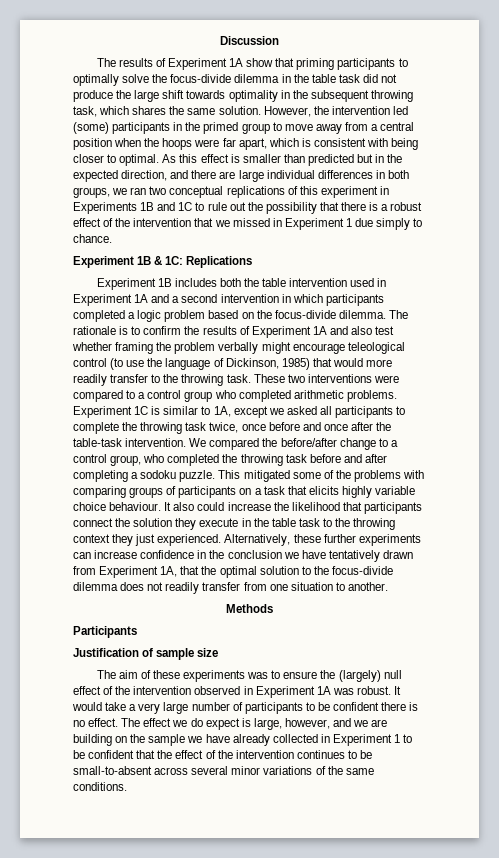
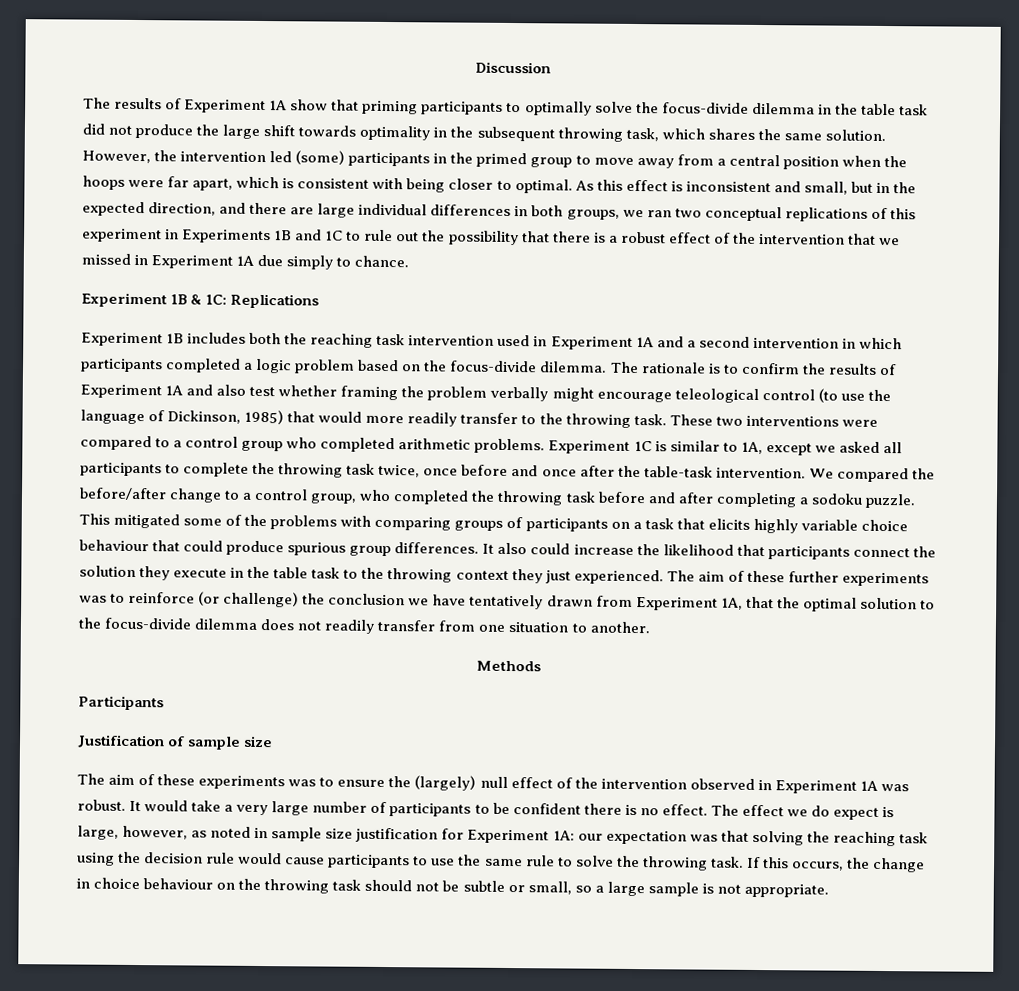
- As this effect is smaller than predicted but in the expected direction, and there are large individual differences in both groups, we ran two conceptual replications of this experiment in Experiments 1B and 1C to rule out the possibility that there is a robust effect of the intervention that we missed in Experiment 1 due simply to chance.
+ As this effect is inconsistent and small, but in the expected direction, and there are large individual differences in both groups, we ran two conceptual replications of this experiment in Experiments 1B and 1C to rule out the possibility that there is a robust effect of the intervention that we missed in Experiment 1A due simply to chance.
- Experiment 1B includes both the table intervention used in Experiment 1A and a second intervention in which participants completed a logic problem based on the focus-divide dilemma.
+ Experiment 1B includes both the reaching task intervention used in Experiment 1A and a second intervention in which participants completed a logic problem based on the focus-divide dilemma.
- This mitigated some of the problems with comparing groups of participants on a task that elicits highly variable choice behaviour.
+ This mitigated some of the problems with comparing groups of participants on a task that elicits highly variable choice behaviour that could produce spurious group differences.
- Alternatively, these further experiments can increase confidence in the conclusion we have tentatively drawn from Experiment 1A, that the optimal solution to the focus-divide dilemma does not readily transfer from one situation to another.
+ The aim of these further experiments was to reinforce (or challenge) the conclusion we have tentatively drawn from Experiment 1A, that the optimal solution to the focus-divide dilemma does not readily transfer from one situation to another.
- The effect we do expect is large, however, and we are building on the sample we have already collected in Experiment 1 to be confident that the effect of the intervention continues to be small-to-absent across several minor variations of the same conditions.
+ The effect we do expect is large, however, as noted in sample size justification for Experiment 1A: our expectation was that solving the reaching task using the decision rule would cause participants to use the same rule to solve the throwing task. If this occurs, the change in choice behaviour on the throwing task should not be subtle or small, so a large sample is not appropriate.

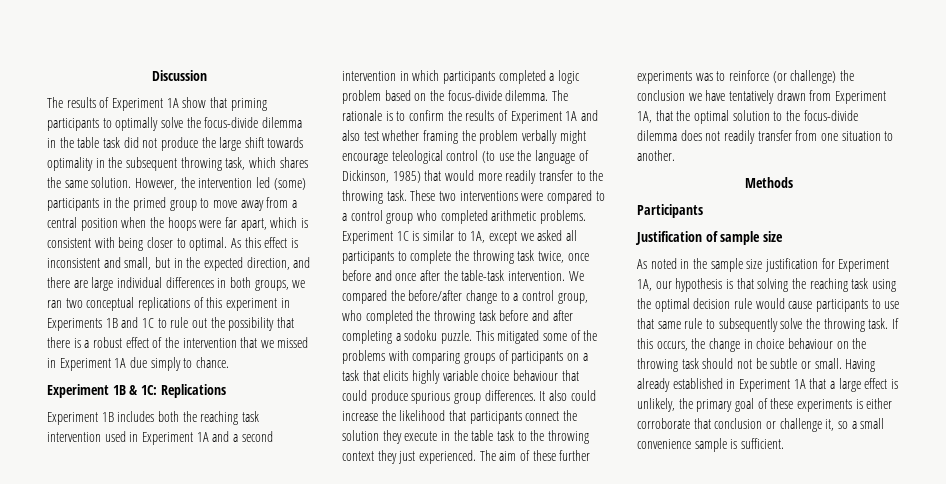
- The aim of these experiments was to ensure the (largely) null effect of the intervention observed in Experiment 1A was robust. It would take a very large number of participants to be confident there is no effect. The effect we do expect is large, however, as noted in sample size justification for Experiment 1A: our expectation was that solving the reaching task using the decision rule would cause participants to use the same rule to solve the throwing task.
+ As noted in the sample size justification for Experiment 1A, our hypothesis is that solving the reaching task using the optimal decision rule would cause participants to use that same rule to subsequently solve the throwing task.
- If this occurs, the change in choice behaviour on the throwing task should not be subtle or small, so a large sample is not appropriate.
+ If this occurs, the change in choice behaviour on the throwing task should not be subtle or small. Having already established in Experiment 1A that a large effect is unlikely, the primary goal of these experiments is either corroborate that conclusion or challenge it, so a small convenience sample is sufficient.

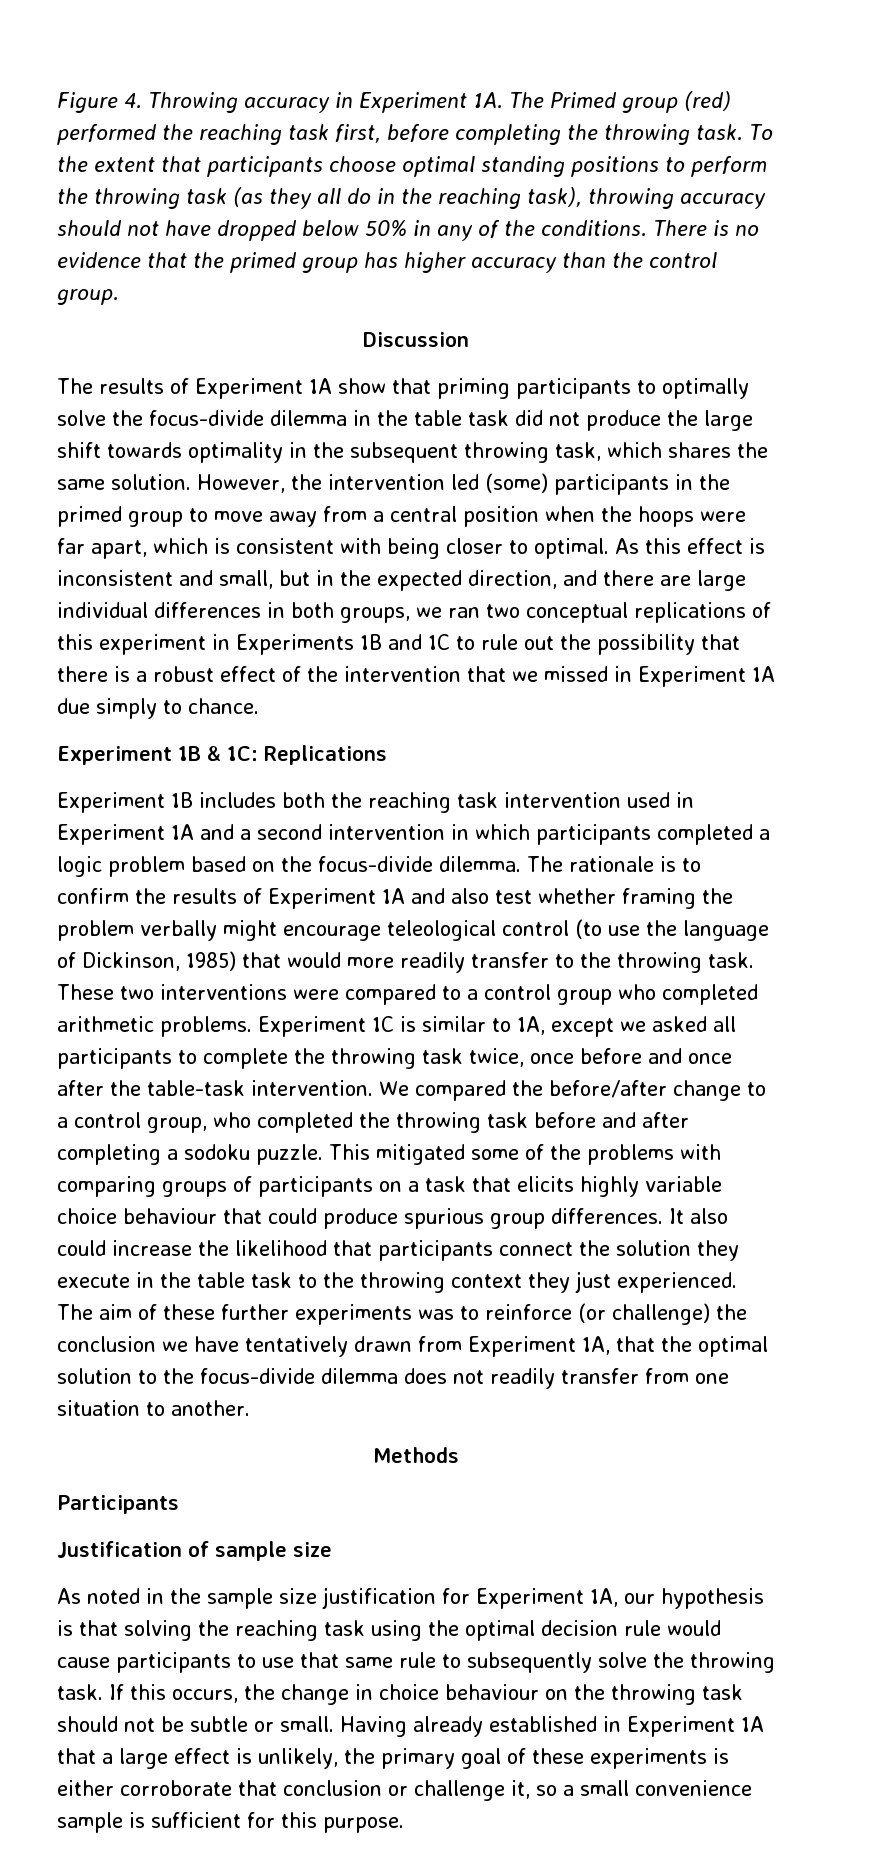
+ Figure 4. Throwing accuracy in Experiment 1A. The Primed group (red) performed the reaching task first, before completing the throwing task. To the extent that participants choose optimal standing positions to perform the throwing task (as they all do in the reaching task), throwing accuracy should not have dropped below 50% in any of the conditions. There is no evidence that the primed group has higher accuracy than the control group.
- Having already established in Experiment 1A that a large effect is unlikely, the primary goal of these experiments is either corroborate that conclusion or challenge it, so a small convenience sample is sufficient.
+ Having already established in Experiment 1A that a large effect is unlikely, the primary goal of these experiments is either corroborate that conclusion or challenge it, so a small convenience sample is sufficient for this purpose.

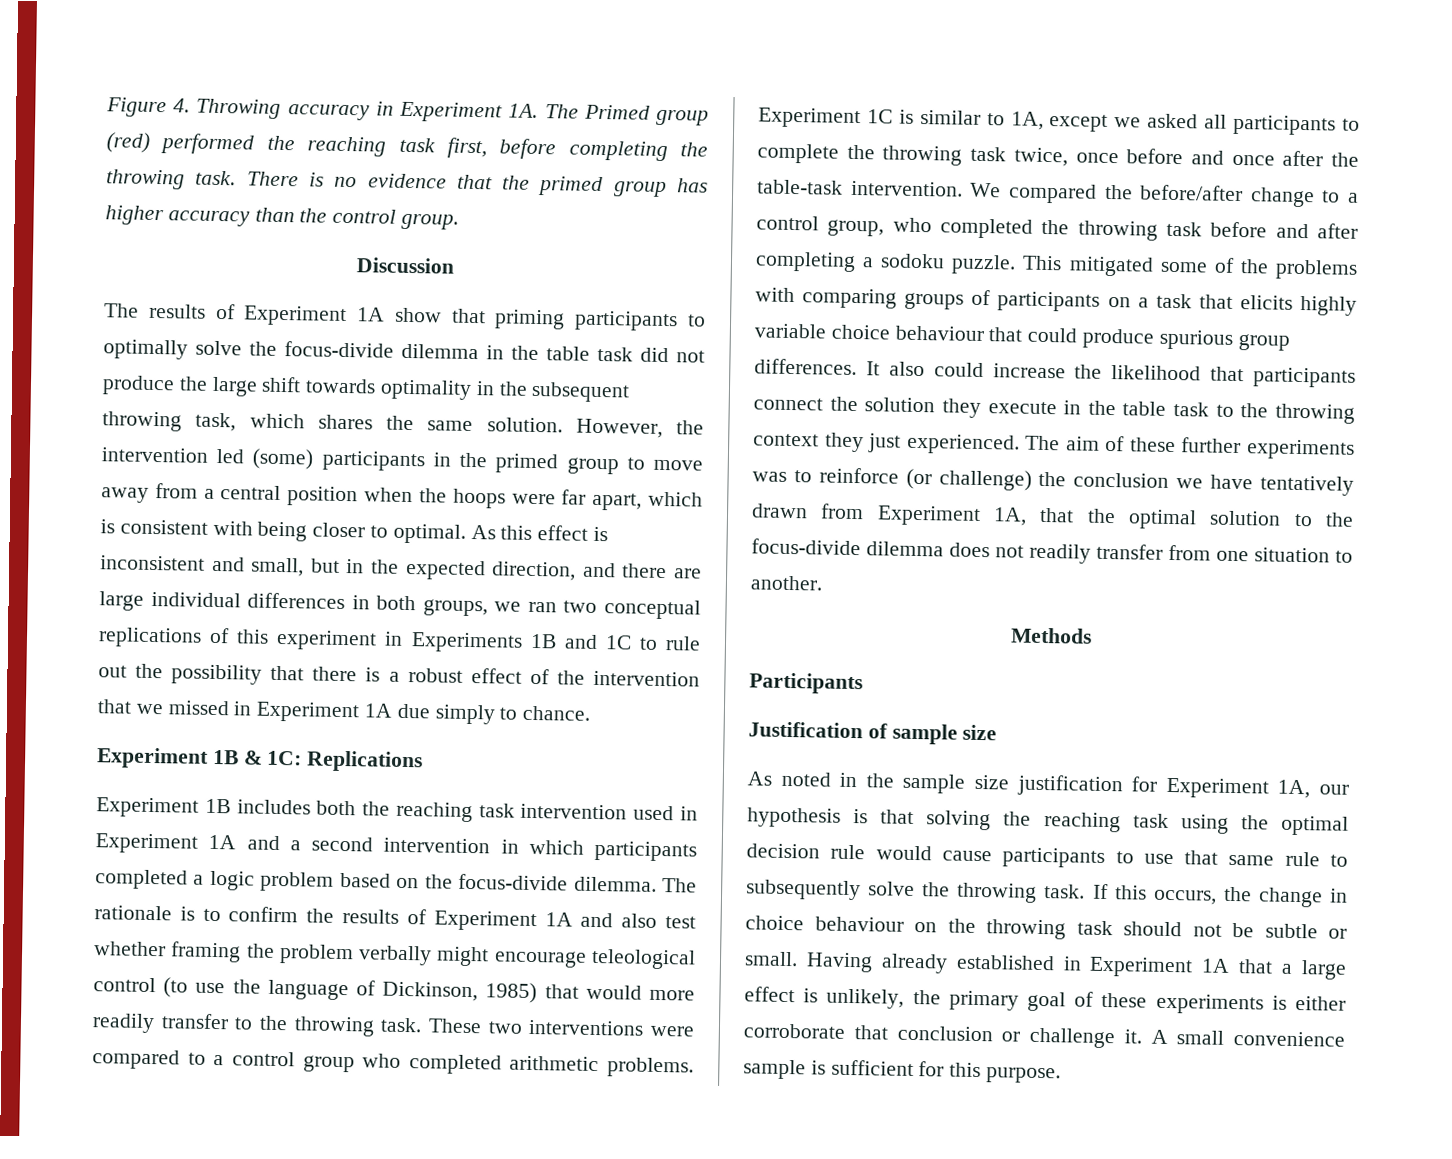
- To the extent that participants choose optimal standing positions to perform the throwing task (as they all do in the reaching task), throwing accuracy should not have dropped below 50% in any of the conditions.
- Having already established in Experiment 1A that a large effect is unlikely, the primary goal of these experiments is either corroborate that conclusion or challenge it, so a small convenience sample is sufficient for this purpose.
+ Having already established in Experiment 1A that a large effect is unlikely, the primary goal of these experiments is either corroborate that conclusion or challenge it. A small convenience sample is sufficient for this purpose.

